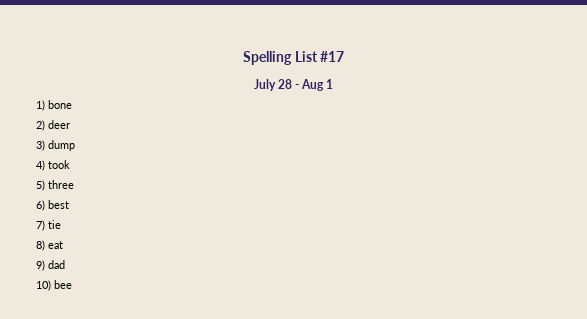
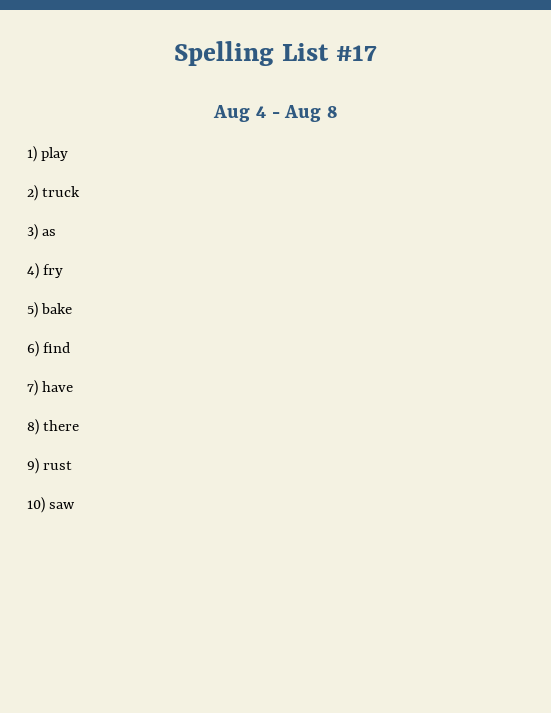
- July 28 - Aug 1
+ Aug 4 - Aug 8
- 1) bone
+ 1) play
- 2) deer
+ 2) truck
- 3) dump
+ 3) as
- 4) took
+ 4) fry
- 5) three
+ 5) bake
- 6) best
+ 6) find
- 7) tie
+ 7) have
- 8) eat
+ 8) there
- 9) dad
+ 9) rust
- 10) bee
+ 10) saw

